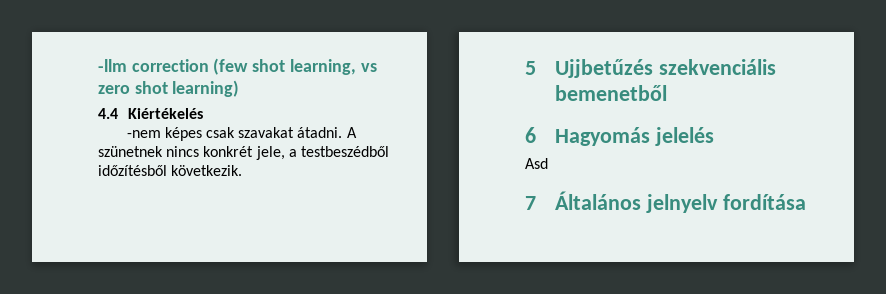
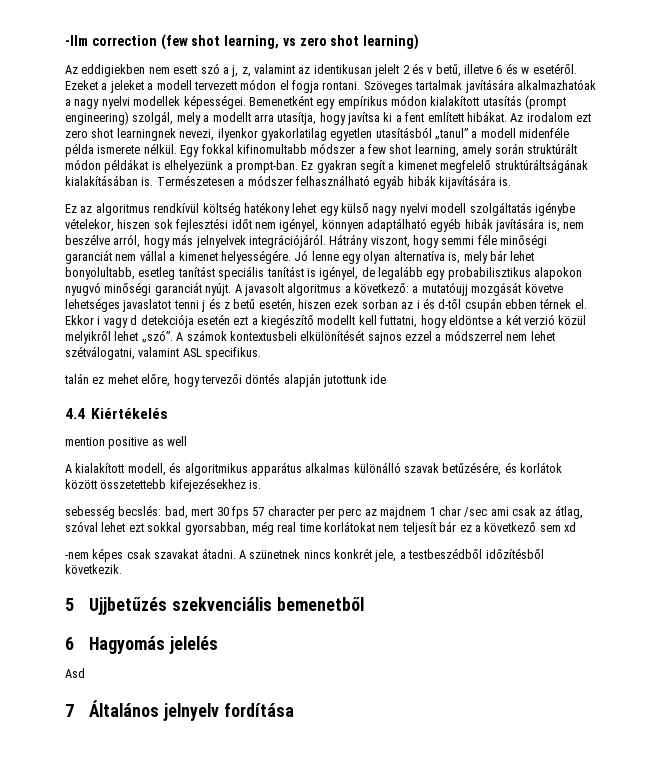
+ Az eddigiekben nem esett szó a j, z, valamint az identikusan jelelt 2 és v betű, illetve 6 és w esetéről. Ezeket a jeleket a modell tervezett módon el fogja rontani. Szöveges tartalmak javítására alkalmazhatóak a nagy nyelvi modellek képességei. Bemenetként egy empírikus módon kialakított utasítás (prompt engineering) szolgál, mely a modellt arra utasítja, hogy javítsa ki a fent említett hibákat. Az irodalom ezt zero shot learningnek nevezi, ilyenkor gyakorlatilag egyetlen utasításból „tanul” a modell midenféle példa ismerete nélkül. Egy fokkal kifinomultabb módszer a few shot learning, amely során struktúrált módon példákat is elhelyezünk a prompt-ban. Ez gyakran segít a kimenet megfelelő struktúráltságának kialakításában is. Természetesen a módszer felhasználható egyáb hibák kijavítására is.
+ Ez az algoritmus rendkívül költség hatékony lehet egy külső nagy nyelvi modell szolgáltatás igénybe vételekor, hiszen sok fejlesztési időt nem igényel, könnyen adaptálható egyéb hibák javítására is, nem beszélve arról, hogy más jelnyelvek integrációjáról. Hátrány viszont, hogy semmi féle minőségi garanciát nem vállal a kimenet helyességére. Jó lenne egy olyan alternatíva is, mely bár lehet bonyolultabb, esetleg tanítást speciális tanítást is igényel, de legalább egy probabilisztikus alapokon nyugvó minőségi garanciát nyújt. A javasolt algoritmus a következő: a mutatóujj mozgását követve lehetséges javaslatot tenni j és z betű esetén, hiszen ezek sorban az i és d-től csupán ebben térnek el. Ekkor i vagy d detekciója esetén ezt a kiegészítő modellt kell futtatni, hogy eldöntse a két verzió közül melyikről lehet „szó”. A számok kontextusbeli elkülönítését sajnos ezzel a módszerrel nem lehet szétválogatni, valamint ASL specifikus.
+ talán ez mehet előre, hogy tervezői döntés alapján jutottunk ide
  4.4 Kiértékelés
+ mention positive as well
+ A kialakított modell, és algoritmikus apparátus alkalmas különálló szavak betűzésére, és korlátok között összetettebb kifejezésekhez is.
+ sebesség becslés: bad, mert 30 fps 57 character per perc az majdnem 1 char /sec ami csak az átlag, szóval lehet ezt sokkal gyorsabban, még real time korlátokat nem teljesít bár ez a következő sem xd

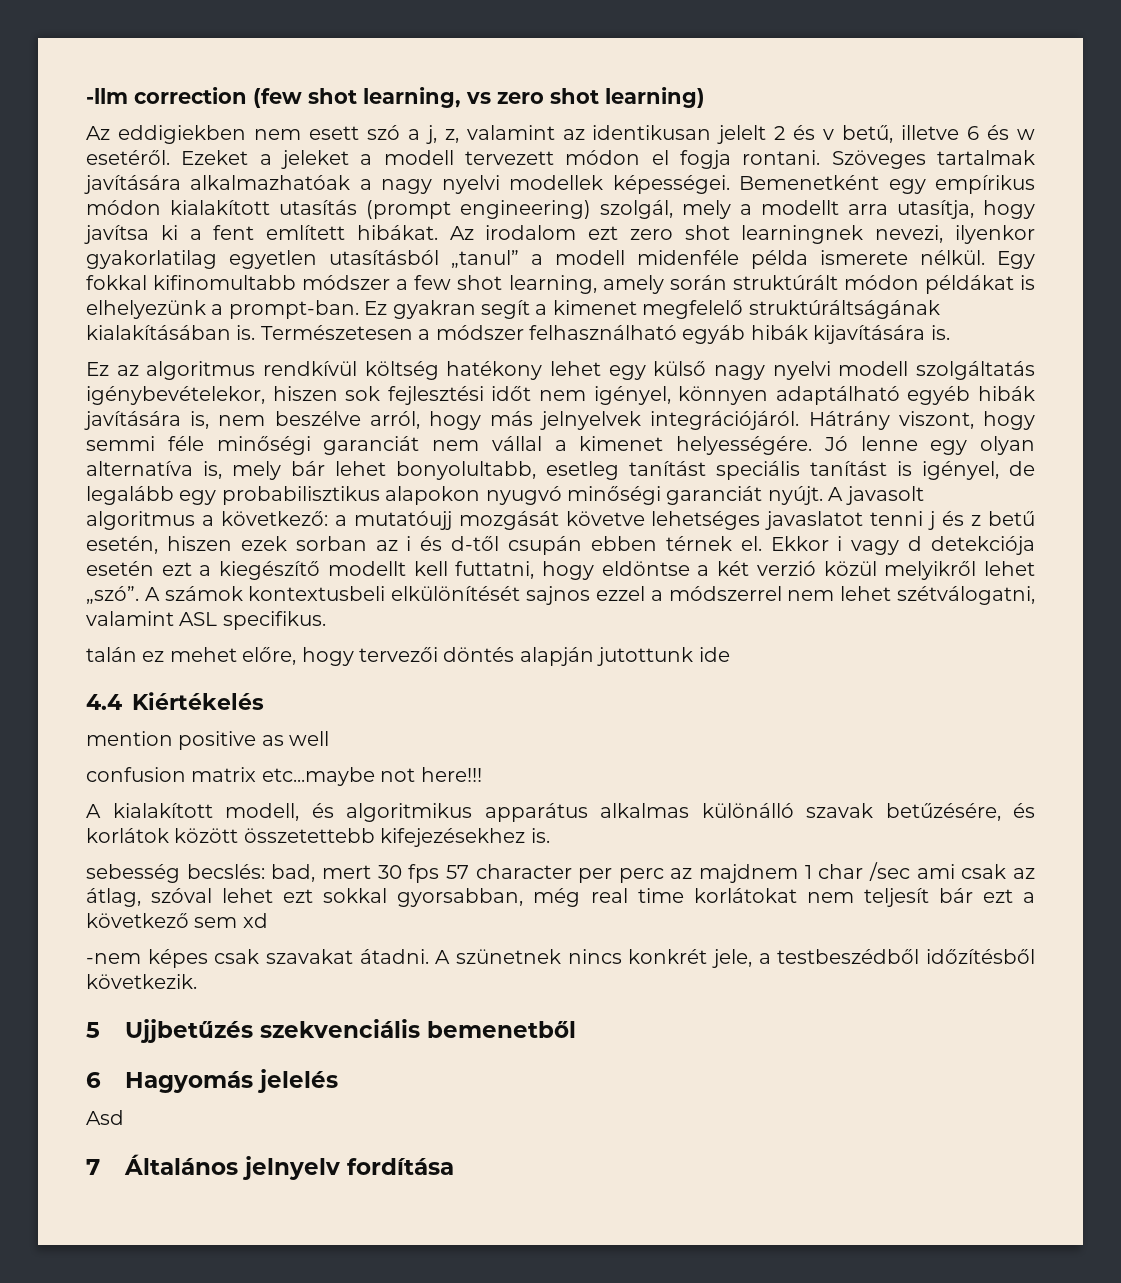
- Ez az algoritmus rendkívül költség hatékony lehet egy külső nagy nyelvi modell szolgáltatás igénybe vételekor, hiszen sok fejlesztési időt nem igényel, könnyen adaptálható egyéb hibák javítására is, nem beszélve arról, hogy más jelnyelvek integrációjáról.
+ Ez az algoritmus rendkívül költség hatékony lehet egy külső nagy nyelvi modell szolgáltatás igénybevételekor, hiszen sok fejlesztési időt nem igényel, könnyen adaptálható egyéb hibák javítására is, nem beszélve arról, hogy más jelnyelvek integrációjáról.
+ confusion matrix etc...maybe not here!!!
- sebesség becslés: bad, mert 30 fps 57 character per perc az majdnem 1 char /sec ami csak az átlag, szóval lehet ezt sokkal gyorsabban, még real time korlátokat nem teljesít bár ez a következő sem xd
+ sebesség becslés: bad, mert 30 fps 57 character per perc az majdnem 1 char /sec ami csak az átlag, szóval lehet ezt sokkal gyorsabban, még real time korlátokat nem teljesít bár ezt a következő sem xd

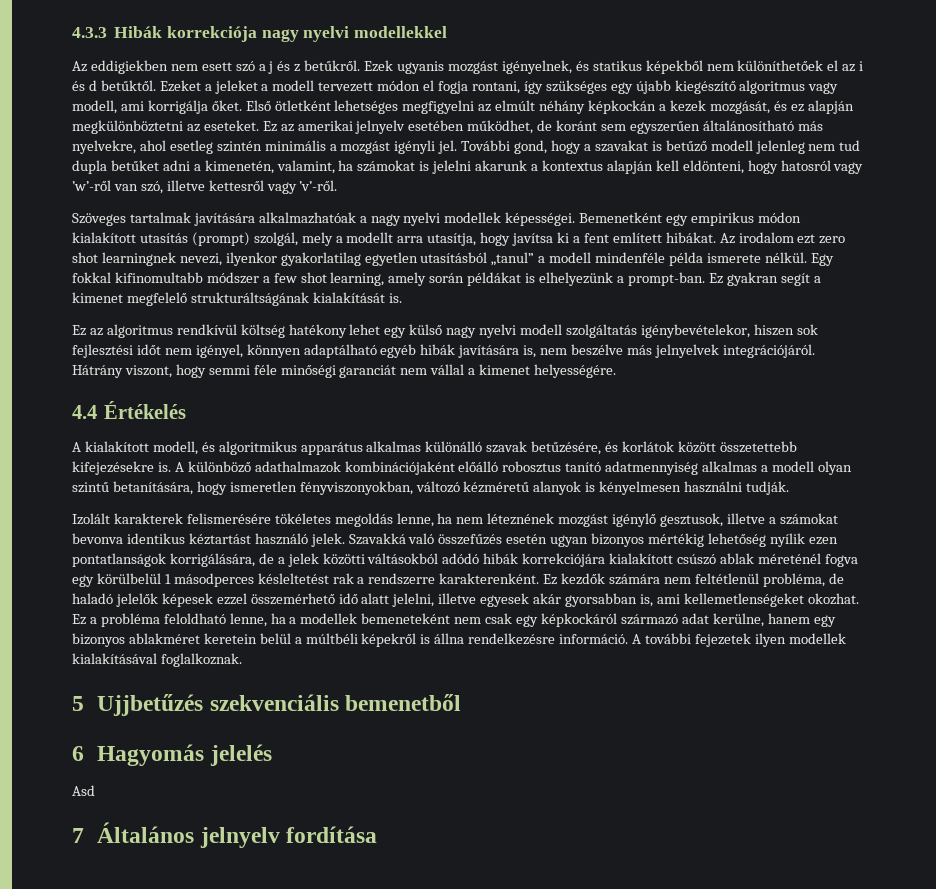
- -llm correction (few shot learning, vs zero shot learning)
+ 4.3.3 Hibák korrekciója nagy nyelvi modellekkel
- Az eddigiekben nem esett szó a j, z, valamint az identikusan jelelt 2 és v betű, illetve 6 és w esetéről.
+ Az eddigiekben nem esett szó a j és z betűkről. Ezek ugyanis mozgást igényelnek, és statikus képekből nem különíthetőek el az i és d betűktől.
- Ezeket a jeleket a modell tervezett módon el fogja rontani. Szöveges tartalmak javítására alkalmazhatóak a nagy nyelvi modellek képességei.
+ Ezeket a jeleket a modell tervezett módon el fogja rontani, így szükséges egy újabb kiegészítő algoritmus vagy modell, ami korrigálja őket. Első ötletként lehetséges megfigyelni az elmúlt néhány képkockán a kezek mozgását, és ez alapján megkülönböztetni az eseteket. Ez az amerikai jelnyelv esetében működhet, de koránt sem egyszerűen általánosítható más nyelvekre, ahol esetleg szintén minimális a mozgást igényli jel. További gond, hogy a szavakat is betűző modell jelenleg nem tud dupla betűket adni a kimenetén, valamint, ha számokat is jelelni akarunk a kontextus alapján kell eldönteni, hogy hatosról vagy ’w’-ről van szó, illetve kettesről vagy ’v’-ről.
+ Szöveges tartalmak javítására alkalmazhatóak a nagy nyelvi modellek képességei.
- Bemenetként egy empírikus módon kialakított utasítás (prompt engineering) szolgál, mely a modellt arra utasítja, hogy javítsa ki a fent említett hibákat.
+ Bemenetként egy empirikus módon kialakított utasítás (prompt) szolgál, mely a modellt arra utasítja, hogy javítsa ki a fent említett hibákat.
- Az irodalom ezt zero shot learningnek nevezi, ilyenkor gyakorlatilag egyetlen utasításból „tanul” a modell midenféle példa ismerete nélkül.
+ Az irodalom ezt zero shot learningnek nevezi, ilyenkor gyakorlatilag egyetlen utasításból „tanul” a modell mindenféle példa ismerete nélkül.
- Egy fokkal kifinomultabb módszer a few shot learning, amely során struktúrált módon példákat is elhelyezünk a prompt-ban.
+ Egy fokkal kifinomultabb módszer a few shot learning, amely során példákat is elhelyezünk a prompt-ban.
- Ez gyakran segít a kimenet megfelelő struktúráltságának kialakításában is. Természetesen a módszer felhasználható egyáb hibák kijavítására is.
+ Ez gyakran segít a kimenet megfelelő strukturáltságának kialakítását is.
- Ez az algoritmus rendkívül költség hatékony lehet egy külső nagy nyelvi modell szolgáltatás igénybevételekor, hiszen sok fejlesztési időt nem igényel, könnyen adaptálható egyéb hibák javítására is, nem beszélve arról, hogy más jelnyelvek integrációjáról.
+ Ez az algoritmus rendkívül költség hatékony lehet egy külső nagy nyelvi modell szolgáltatás igénybevételekor, hiszen sok fejlesztési időt nem igényel, könnyen adaptálható egyéb hibák javítására is, nem beszélve más jelnyelvek integrációjáról.
- Hátrány viszont, hogy semmi féle minőségi garanciát nem vállal a kimenet helyességére. Jó lenne egy olyan alternatíva is, mely bár lehet bonyolultabb, esetleg tanítást speciális tanítást is igényel, de legalább egy probabilisztikus alapokon nyugvó minőségi garanciát nyújt. A javasolt algoritmus a következő: a mutatóujj mozgását követve lehetséges javaslatot tenni j és z betű esetén, hiszen ezek sorban az i és d-től csupán ebben térnek el. Ekkor i vagy d detekciója esetén ezt a kiegészítő modellt kell futtatni, hogy eldöntse a két verzió közül melyikről lehet „szó”. A számok kontextusbeli elkülönítését sajnos ezzel a módszerrel nem lehet szétválogatni, valamint ASL specifikus.
- talán ez mehet előre, hogy tervezői döntés alapján jutottunk ide
- 4.4 Kiértékelés
- mention positive as well
- confusion matrix etc...maybe not here!!!
+ Hátrány viszont, hogy semmi féle minőségi garanciát nem vállal a kimenet helyességére.
+ 4.4 Értékelés
- A kialakított modell, és algoritmikus apparátus alkalmas különálló szavak betűzésére, és korlátok között összetettebb kifejezésekhez is.
- sebesség becslés: bad, mert 30 fps 57 character per perc az majdnem 1 char /sec ami csak az átlag, szóval lehet ezt sokkal gyorsabban, még real time korlátokat nem teljesít bár ezt a következő sem xd
- -nem képes csak szavakat átadni. A szünetnek nincs konkrét jele, a testbeszédből időzítésből következik.
+ A kialakított modell, és algoritmikus apparátus alkalmas különálló szavak betűzésére, és korlátok között összetettebb kifejezésekre is. A különböző adathalmazok kombinációjaként előálló robosztus tanító adatmennyiség alkalmas a modell olyan szintű betanítására, hogy ismeretlen fényviszonyokban, változó kézméretű alanyok is kényelmesen használni tudják.
+ Izolált karakterek felismerésére tökéletes megoldás lenne, ha nem léteznének mozgást igénylő gesztusok, illetve a számokat bevonva identikus kéztartást használó jelek. Szavakká való összefűzés esetén ugyan bizonyos mértékig lehetőség nyílik ezen pontatlanságok korrigálására, de a jelek közötti váltásokból adódó hibák korrekciójára kialakított csúszó ablak méreténél fogva egy körülbelül 1 másodperces késleltetést rak a rendszerre karakterenként. Ez kezdők számára nem feltétlenül probléma, de haladó jelelők képesek ezzel összemérhető idő alatt jelelni, illetve egyesek akár gyorsabban is, ami kellemetlenségeket okozhat. Ez a probléma feloldható lenne, ha a modellek bemeneteként nem csak egy képkockáról származó adat kerülne, hanem egy bizonyos ablakméret keretein belül a múltbéli képekről is állna rendelkezésre információ. A további fejezetek ilyen modellek kialakításával foglalkoznak.

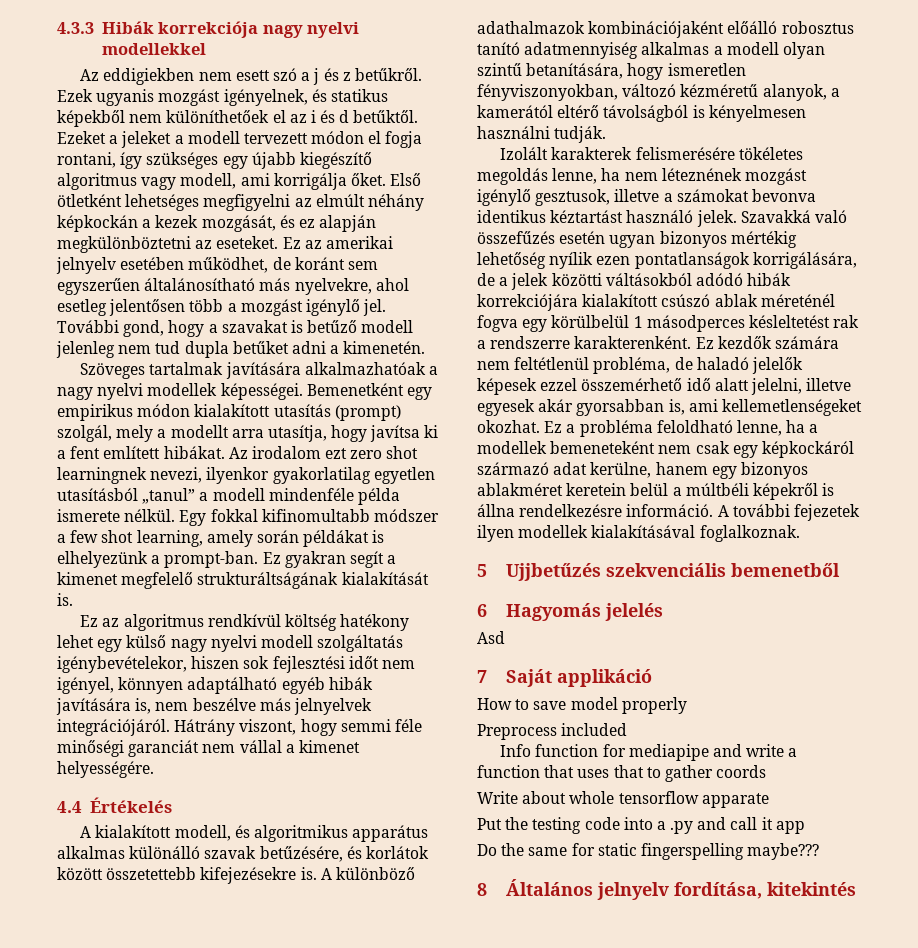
- Ez az amerikai jelnyelv esetében működhet, de koránt sem egyszerűen általánosítható más nyelvekre, ahol esetleg szintén minimális a mozgást igényli jel.
+ Ez az amerikai jelnyelv esetében működhet, de koránt sem egyszerűen általánosítható más nyelvekre, ahol esetleg jelentősen több a mozgást igénylő jel.
- További gond, hogy a szavakat is betűző modell jelenleg nem tud dupla betűket adni a kimenetén, valamint, ha számokat is jelelni akarunk a kontextus alapján kell eldönteni, hogy hatosról vagy ’w’-ről van szó, illetve kettesről vagy ’v’-ről.
+ További gond, hogy a szavakat is betűző modell jelenleg nem tud dupla betűket adni a kimenetén.
- A különböző adathalmazok kombinációjaként előálló robosztus tanító adatmennyiség alkalmas a modell olyan szintű betanítására, hogy ismeretlen fényviszonyokban, változó kézméretű alanyok is kényelmesen használni tudják.
+ A különböző adathalmazok kombinációjaként előálló robosztus tanító adatmennyiség alkalmas a modell olyan szintű betanítására, hogy ismeretlen fényviszonyokban, változó kézméretű alanyok, a kamerától eltérő távolságból is kényelmesen használni tudják.
- 7 Általános jelnyelv fordítása
+ 7 Saját applikáció
+ How to save model properly
+ Preprocess included
+ Info function for mediapipe and write a function that uses that to gather coords
+ Write about whole tensorflow apparate
+ Put the testing code into a .py and call it app
+ Do the same for static fingerspelling maybe???
+ 8 Általános jelnyelv fordítása, kitekintés

